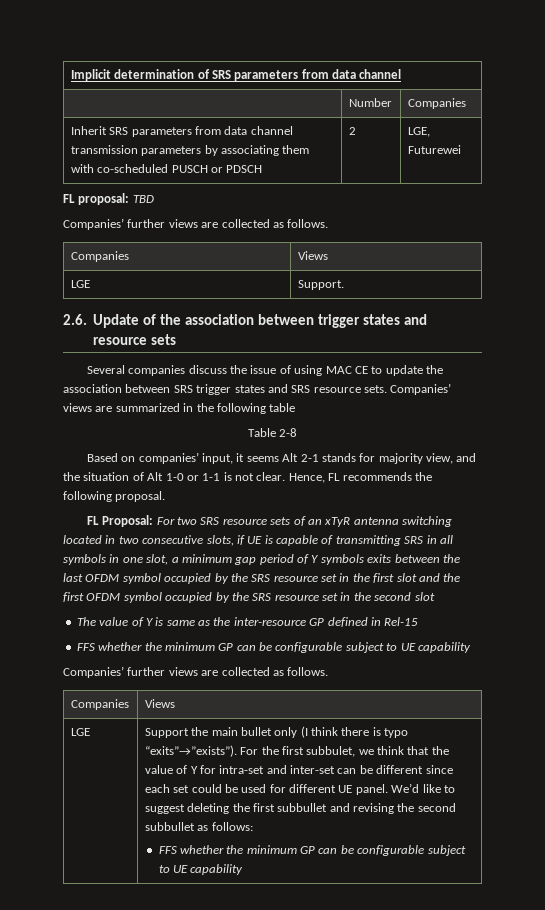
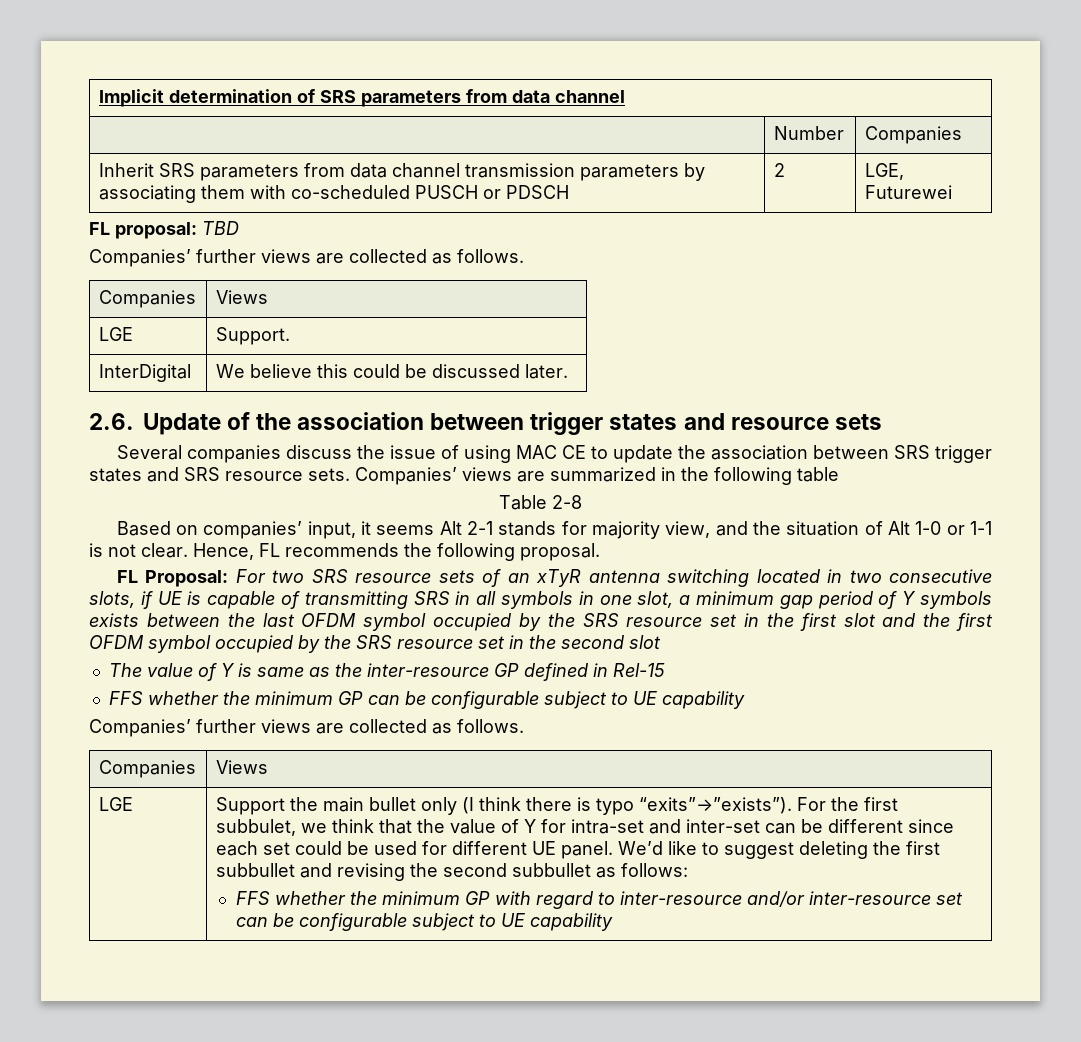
+ InterDigital | We believe this could be discussed later.
- For two SRS resource sets of an xTyR antenna switching located in two consecutive slots, if UE is capable of transmitting SRS in all symbols in one slot, a minimum gap period of Y symbols exits between the last OFDM symbol occupied by the SRS resource set in the first slot and the first OFDM symbol occupied by the SRS resource set in the second slot
+ For two SRS resource sets of an xTyR antenna switching located in two consecutive slots, if UE is capable of transmitting SRS in all symbols in one slot, a minimum gap period of Y symbols exists between the last OFDM symbol occupied by the SRS resource set in the first slot and the first OFDM symbol occupied by the SRS resource set in the second slot
  We’d like to suggest deleting the first subbullet and revising the second subbullet as follows:
- FFS whether the minimum GP can be configurable subject to UE capability
+ FFS whether the minimum GP with regard to inter-resource and/or inter-resource set can be configurable subject to UE capability

